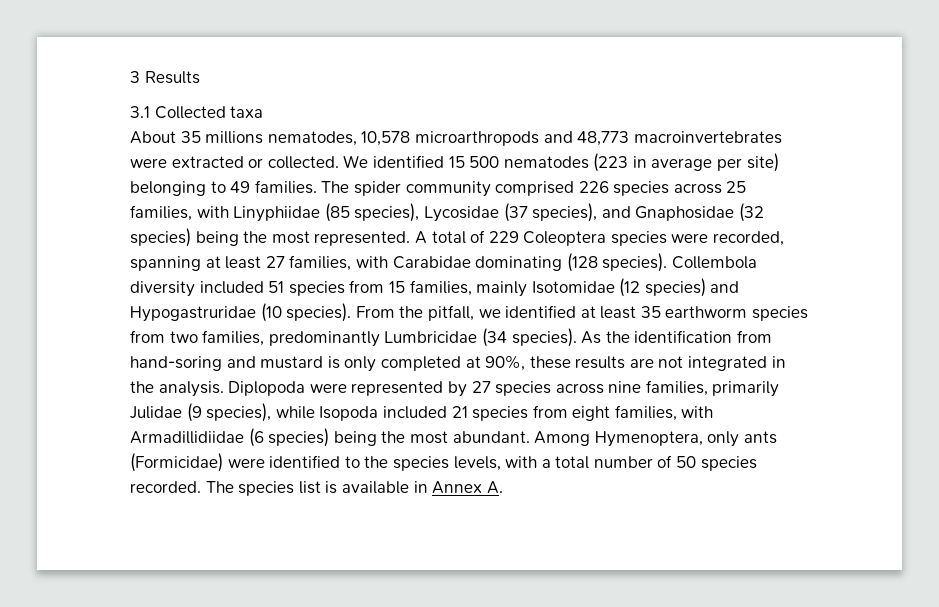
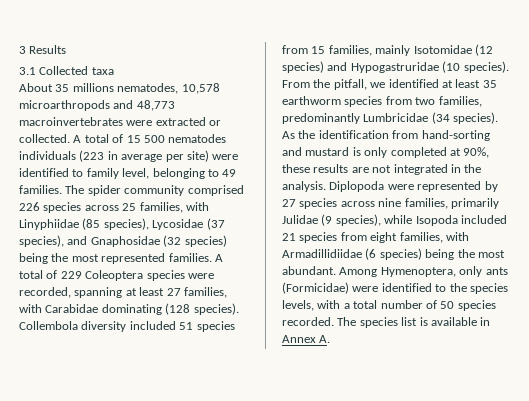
- We identified 15 500 nematodes (223 in average per site) belonging to 49 families.
+ A total of 15 500 nematodes individuals (223 in average per site) were identified to family level, belonging to 49 families.
- The spider community comprised 226 species across 25 families, with Linyphiidae (85 species), Lycosidae (37 species), and Gnaphosidae (32 species) being the most represented.
+ The spider community comprised 226 species across 25 families, with Linyphiidae (85 species), Lycosidae (37 species), and Gnaphosidae (32 species) being the most represented families.
- As the identification from hand-soring and mustard is only completed at 90%, these results are not integrated in the analysis.
+ As the identification from hand-sorting and mustard is only completed at 90%, these results are not integrated in the analysis.

